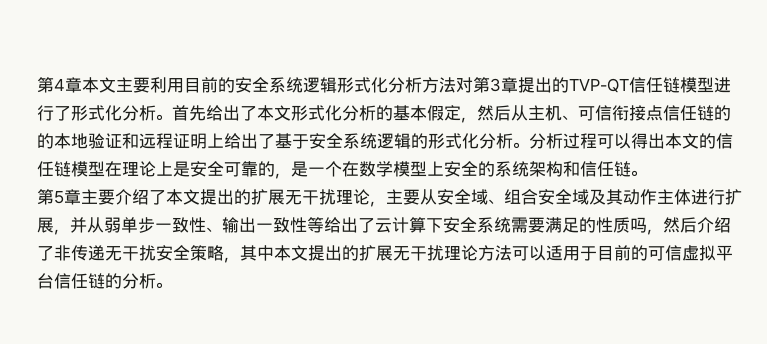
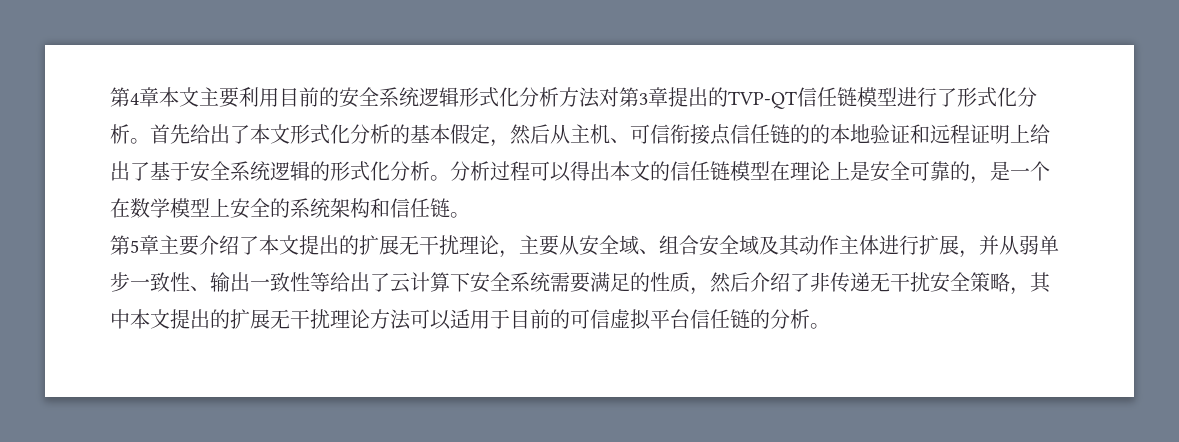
- 第5章主要介绍了本文提出的扩展无干扰理论，主要从安全域、组合安全域及其动作主体进行扩展，并从弱单步一致性、输出一致性等给出了云计算下安全系统需要满足的性质吗，然后介绍了非传递无干扰安全策略，其中本文提出的扩展无干扰理论方法可以适用于目前的可信虚拟平台信任链的分析。
+ 第5章主要介绍了本文提出的扩展无干扰理论，主要从安全域、组合安全域及其动作主体进行扩展，并从弱单步一致性、输出一致性等给出了云计算下安全系统需要满足的性质，然后介绍了非传递无干扰安全策略，其中本文提出的扩展无干扰理论方法可以适用于目前的可信虚拟平台信任链的分析。

